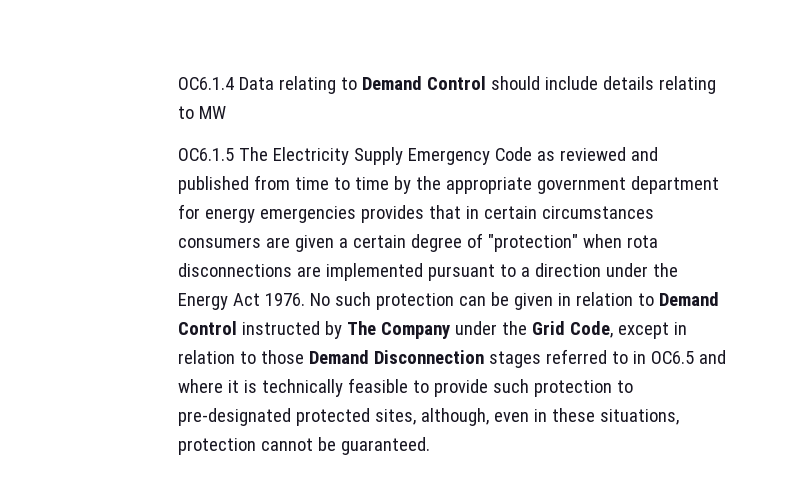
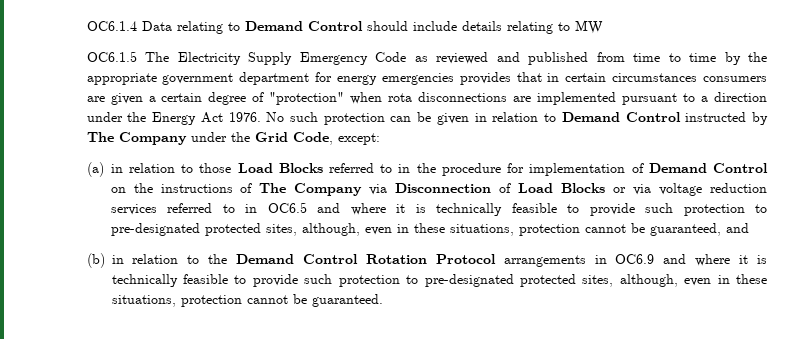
- No such protection can be given in relation to Demand Control instructed by The Company under the Grid Code, except in relation to those Demand Disconnection stages referred to in OC6.5 and where it is technically feasible to provide such protection to pre-designated protected sites, although, even in these situations, protection cannot be guaranteed.
+ No such protection can be given in relation to Demand Control instructed by The Company under the Grid Code, except:
+ (a) in relation to those Load Blocks referred to in the procedure for implementation of Demand Control on the instructions of The Company via Disconnection of Load Blocks or via voltage reduction services referred to in OC6.5 and where it is technically feasible to provide such protection to pre-designated protected sites, although, even in these situations, protection cannot be guaranteed, and
+ (b) in relation to the Demand Control Rotation Protocol arrangements in OC6.9 and where it is technically feasible to provide such protection to pre-designated protected sites, although, even in these situations, protection cannot be guaranteed.

